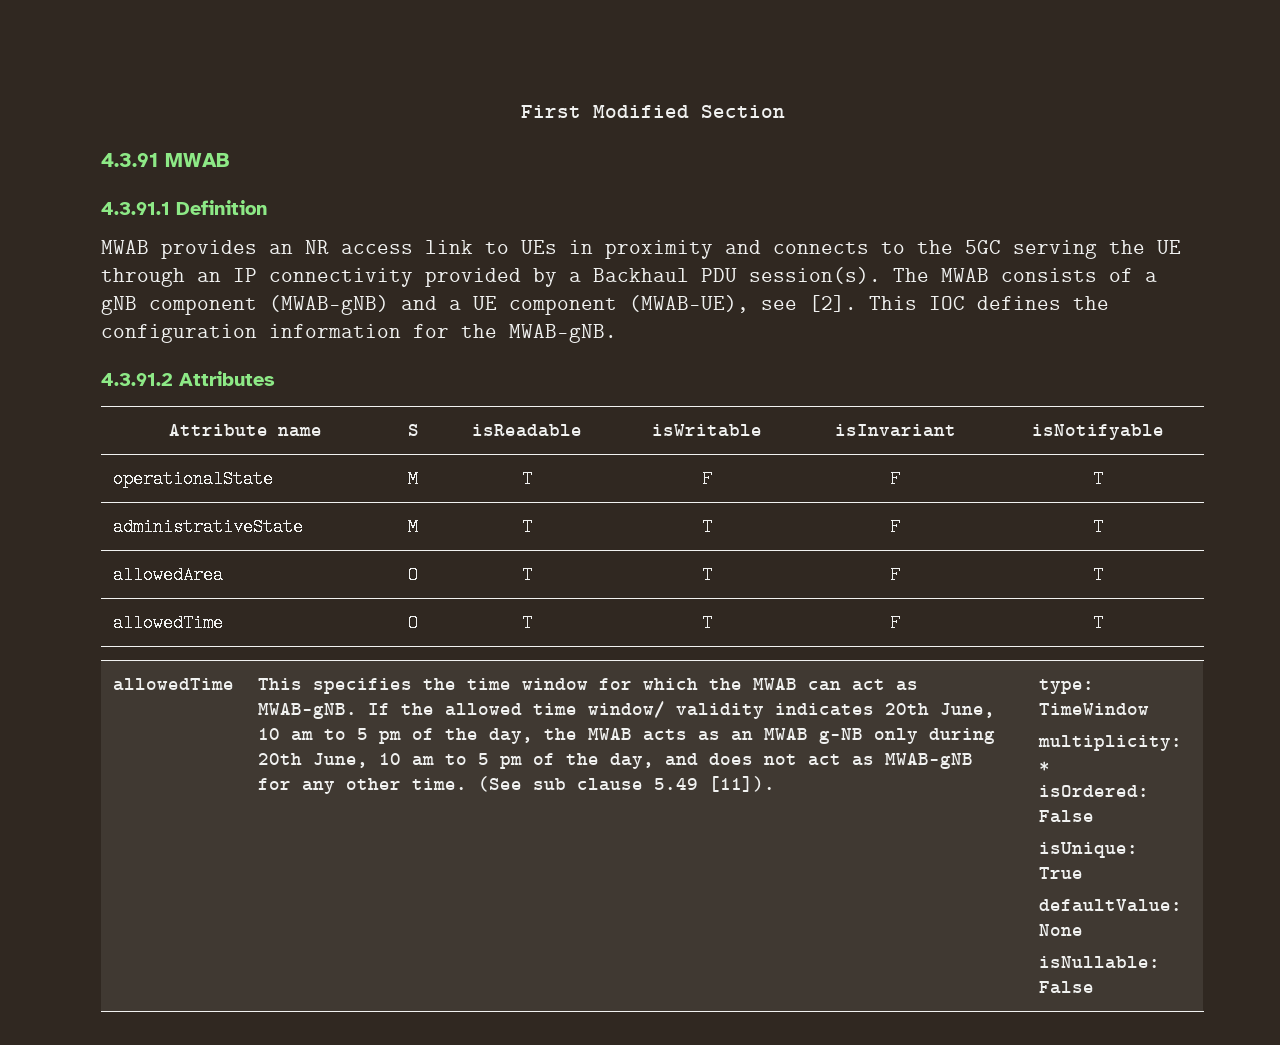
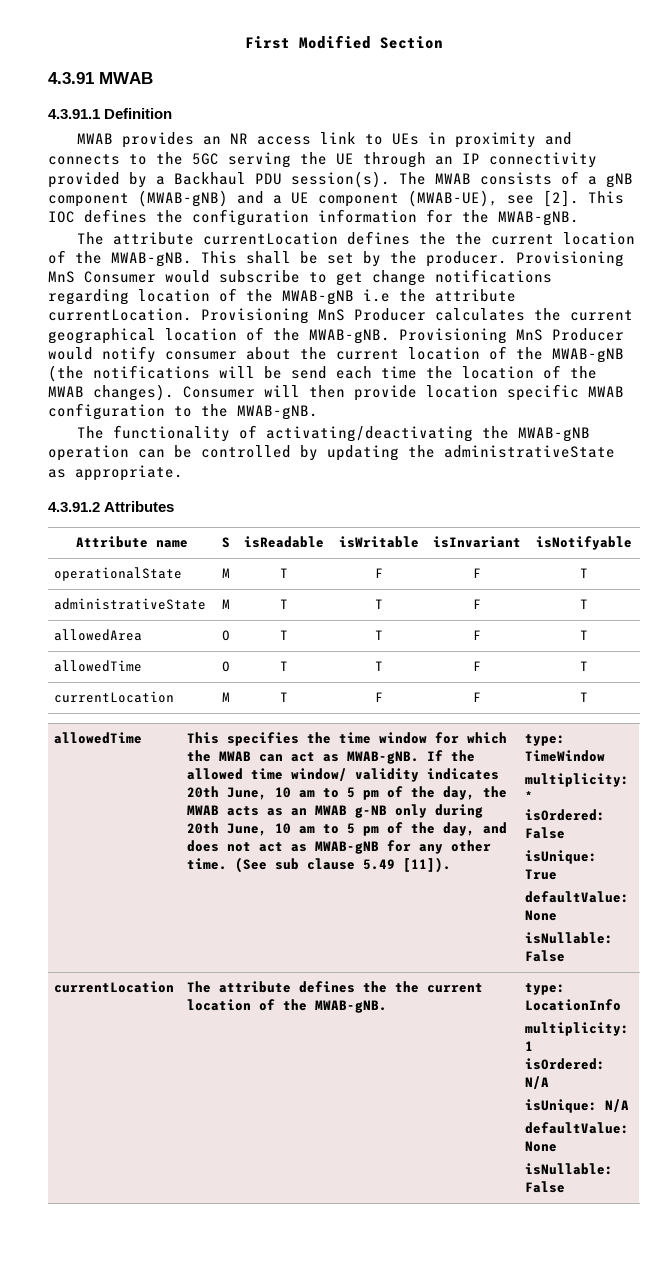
+ The attribute currentLocation defines the the current location of the MWAB-gNB. This shall be set by the producer. Provisioning MnS Consumer would subscribe to get change notifications regarding location of the MWAB-gNB i.e the attribute currentLocation. Provisioning MnS Producer calculates the current geographical location of the MWAB-gNB. Provisioning MnS Producer would notify consumer about the current location of the MWAB-gNB (the notifications will be send each time the location of the MWAB changes). Consumer will then provide location specific MWAB configuration to the MWAB-gNB.
+ The functionality of activating/deactivating the MWAB-gNB operation can be controlled by updating the administrativeState as appropriate.
+ currentLocation | M | T | F | F | T
+ currentLocation | The attribute defines the the current location of the MWAB-gNB. | type: LocationInfo
+ multiplicity: 1
+ isOrdered: N/A
+ isUnique: N/A
+ defaultValue: None
+ isNullable: False

